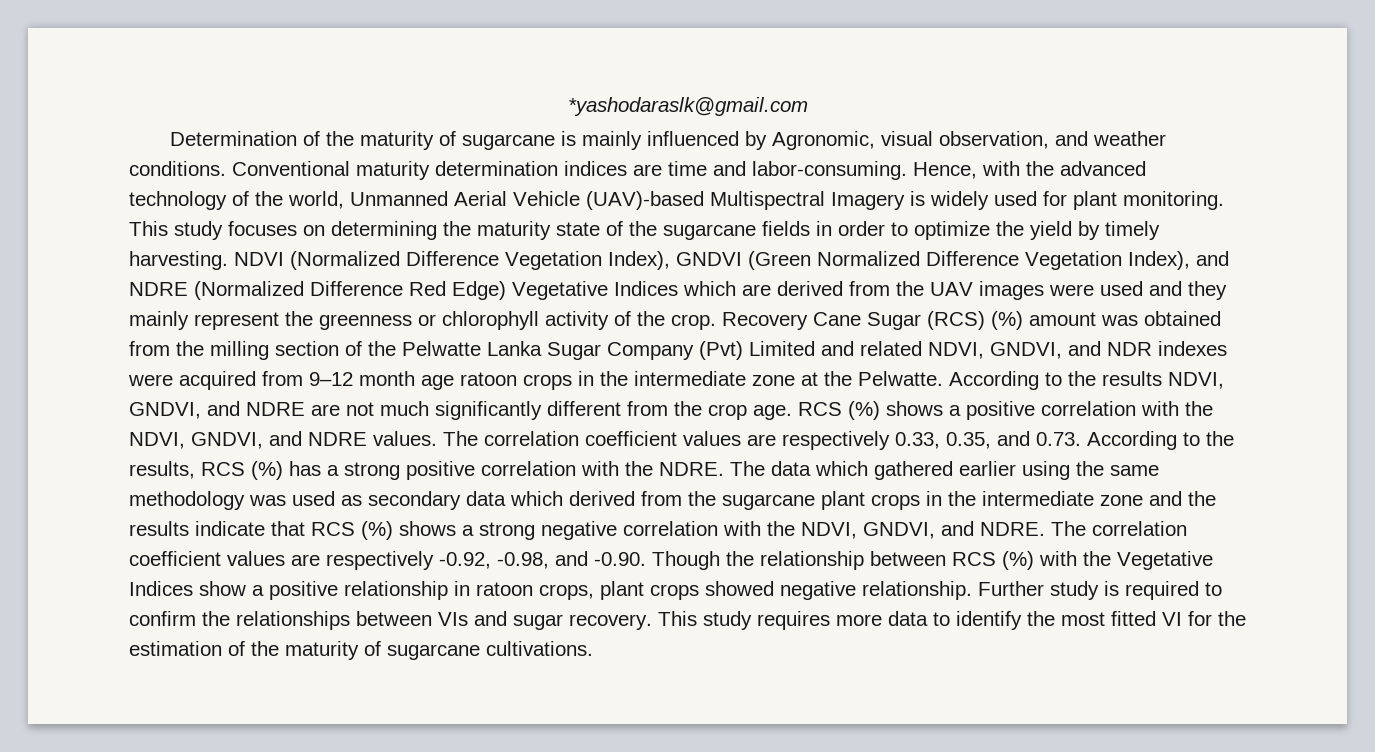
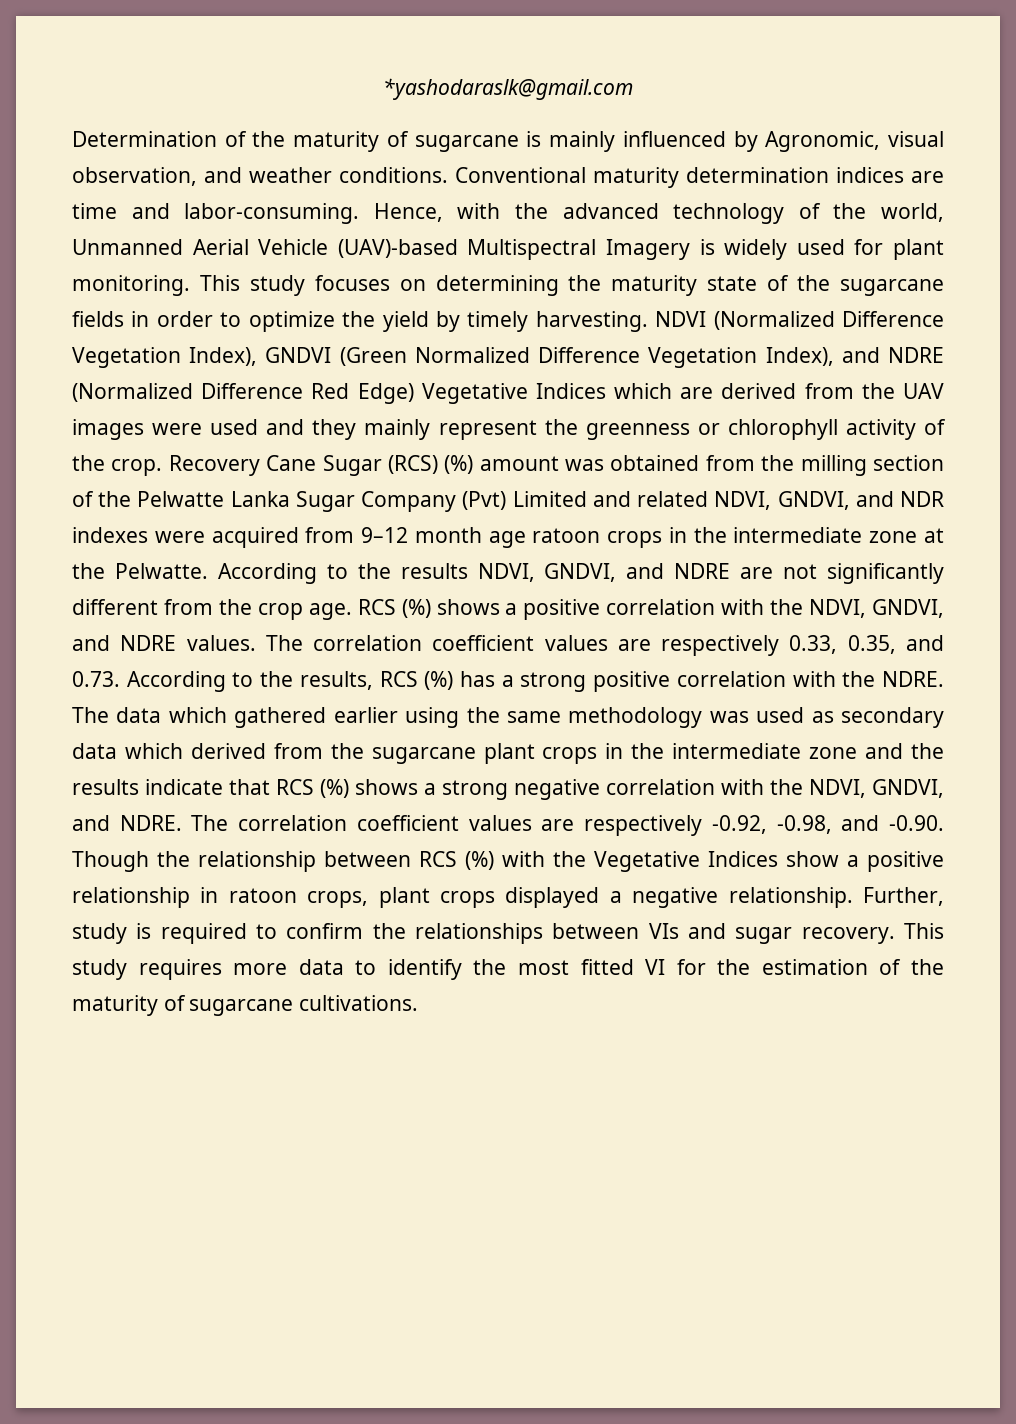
- According to the results NDVI, GNDVI, and NDRE are not much significantly different from the crop age.
+ According to the results NDVI, GNDVI, and NDRE are not significantly different from the crop age.
- The correlation coefficient values are respectively -0.92, -0.98, and -0.90. Though the relationship between RCS (%) with the Vegetative Indices show a positive relationship in ratoon crops, plant crops showed negative relationship.
+ The correlation coefficient values are respectively -0.92, -0.98, and -0.90. Though the relationship between RCS (%) with the Vegetative Indices show a positive relationship in ratoon crops, plant crops displayed a negative relationship.
- Further study is required to confirm the relationships between VIs and sugar recovery.
+ Further, study is required to confirm the relationships between VIs and sugar recovery.

